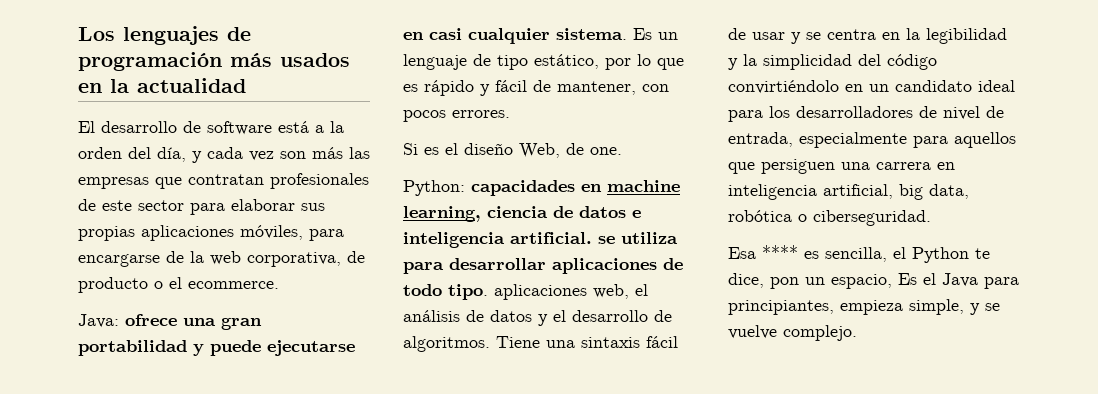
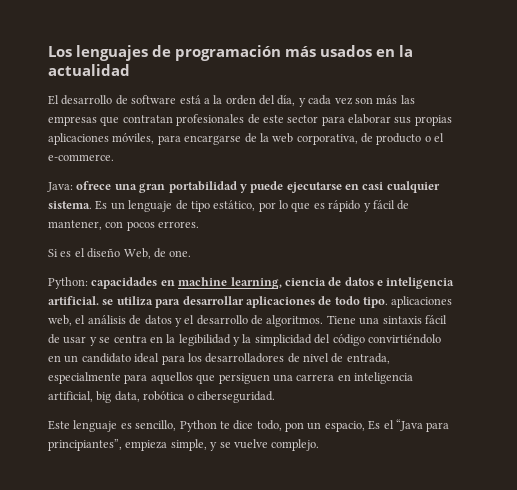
- El desarrollo de software está a la orden del día, y cada vez son más las empresas que contratan profesionales de este sector para elaborar sus propias aplicaciones móviles, para encargarse de la web corporativa, de producto o el ecommerce.
+ El desarrollo de software está a la orden del día, y cada vez son más las empresas que contratan profesionales de este sector para elaborar sus propias aplicaciones móviles, para encargarse de la web corporativa, de producto o el e-commerce.
- Esa **** es sencilla, el Python te dice, pon un espacio, Es el Java para principiantes, empieza simple, y se vuelve complejo.
+ Este lenguaje es sencillo, Python te dice todo, pon un espacio, Es el “Java para principiantes”, empieza simple, y se vuelve complejo.

